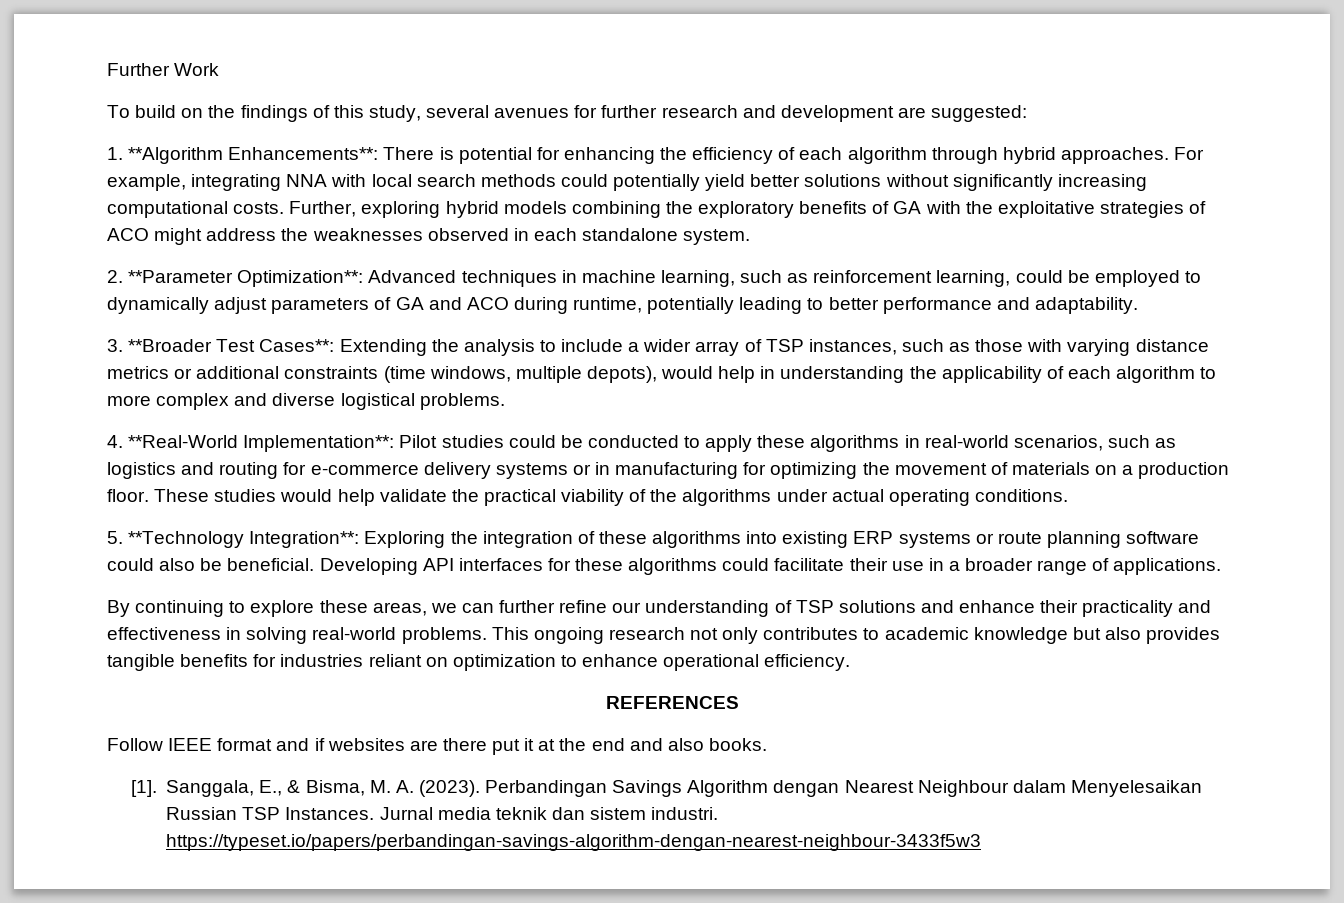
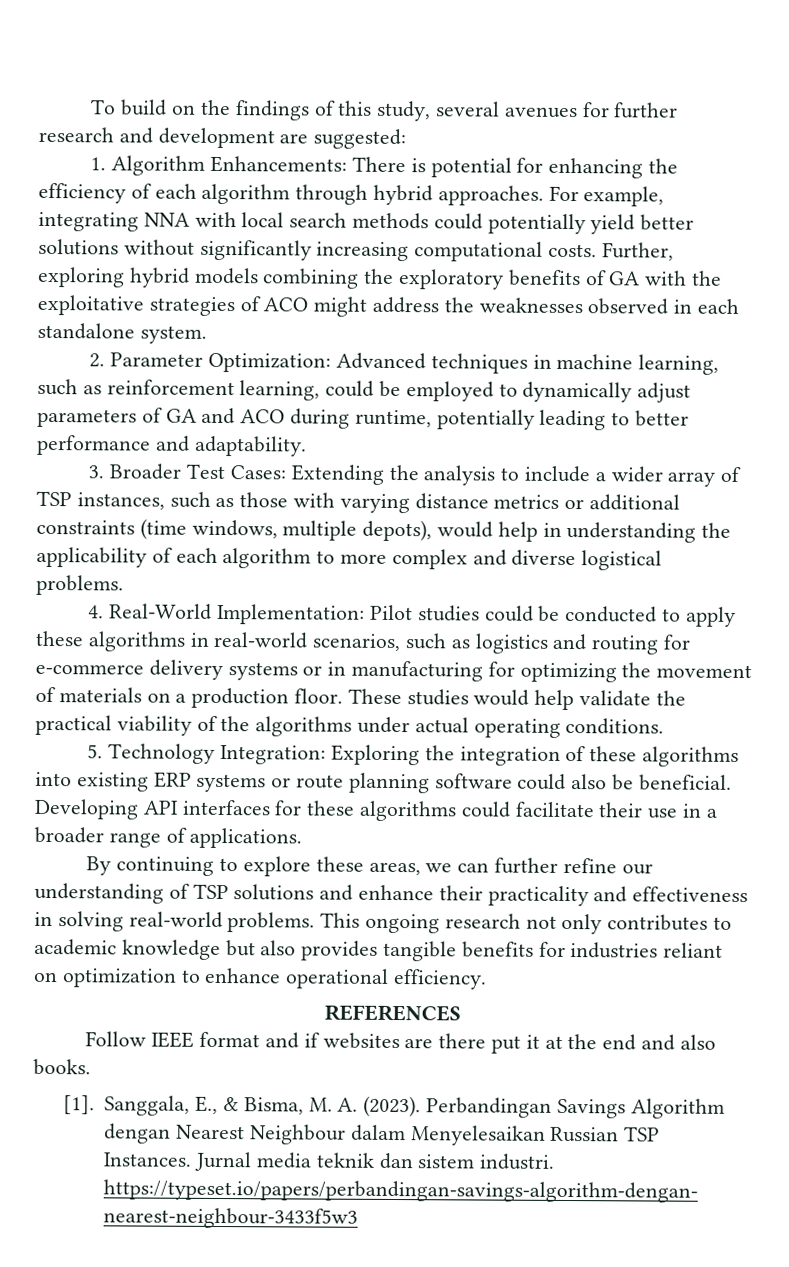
- Further Work
- 1. **Algorithm Enhancements**: There is potential for enhancing the efficiency of each algorithm through hybrid approaches.
+ 1. Algorithm Enhancements: There is potential for enhancing the efficiency of each algorithm through hybrid approaches.
- 2. **Parameter Optimization**: Advanced techniques in machine learning, such as reinforcement learning, could be employed to dynamically adjust parameters of GA and ACO during runtime, potentially leading to better performance and adaptability.
+ 2. Parameter Optimization: Advanced techniques in machine learning, such as reinforcement learning, could be employed to dynamically adjust parameters of GA and ACO during runtime, potentially leading to better performance and adaptability.
- 3. **Broader Test Cases**: Extending the analysis to include a wider array of TSP instances, such as those with varying distance metrics or additional constraints (time windows, multiple depots), would help in understanding the applicability of each algorithm to more complex and diverse logistical problems.
+ 3. Broader Test Cases: Extending the analysis to include a wider array of TSP instances, such as those with varying distance metrics or additional constraints (time windows, multiple depots), would help in understanding the applicability of each algorithm to more complex and diverse logistical problems.
- 4. **Real-World Implementation**: Pilot studies could be conducted to apply these algorithms in real-world scenarios, such as logistics and routing for e-commerce delivery systems or in manufacturing for optimizing the movement of materials on a production floor.
+ 4. Real-World Implementation: Pilot studies could be conducted to apply these algorithms in real-world scenarios, such as logistics and routing for e-commerce delivery systems or in manufacturing for optimizing the movement of materials on a production floor.
- 5. **Technology Integration**: Exploring the integration of these algorithms into existing ERP systems or route planning software could also be beneficial.
+ 5. Technology Integration: Exploring the integration of these algorithms into existing ERP systems or route planning software could also be beneficial.

